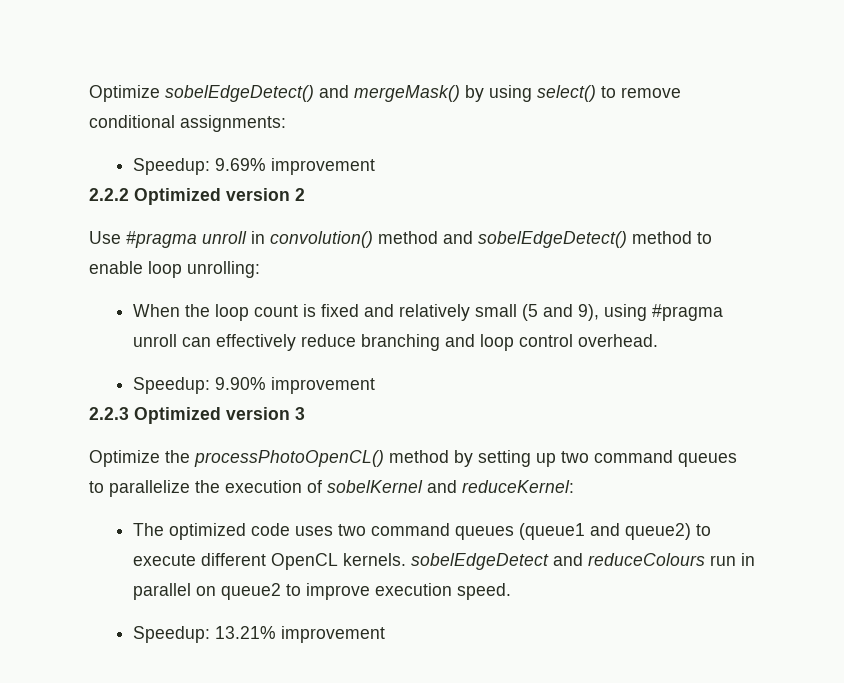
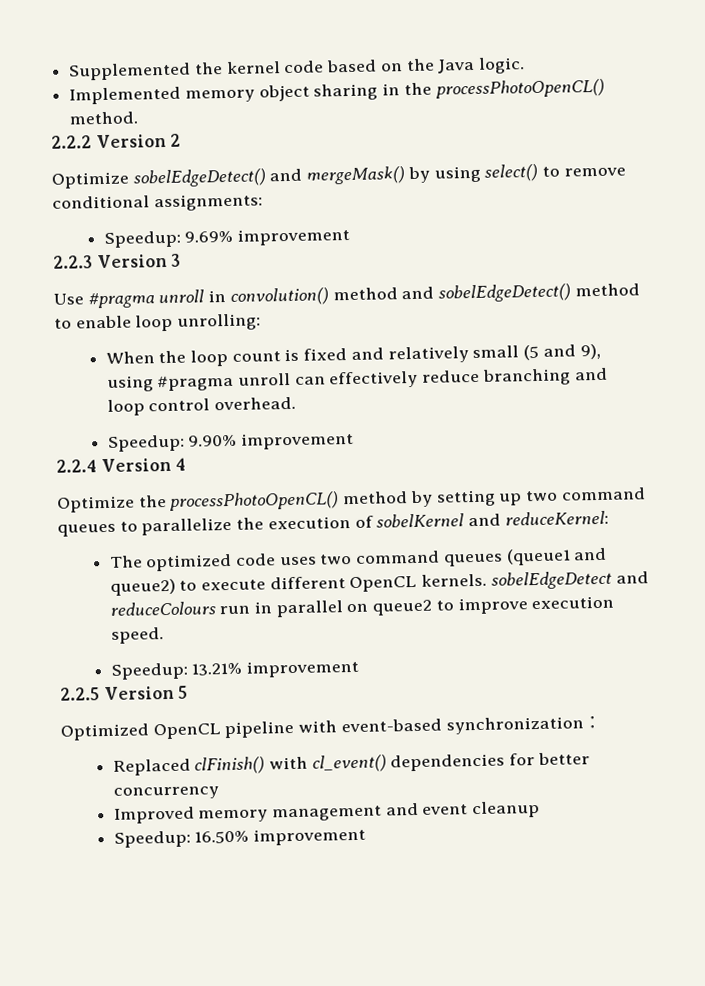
+ Supplemented the kernel code based on the Java logic.
+ Implemented memory object sharing in the processPhotoOpenCL() method.
+ 2.2.2 Version 2
- 2.2.2 Optimized version 2
+ 2.2.3 Version 3
- 2.2.3 Optimized version 3
+ 2.2.4 Version 4
+ 2.2.5 Version 5
+ Optimized OpenCL pipeline with event-based synchronization：
+ Replaced clFinish() with cl_event() dependencies for better concurrency
+ Improved memory management and event cleanup
+ Speedup: 16.50% improvement

